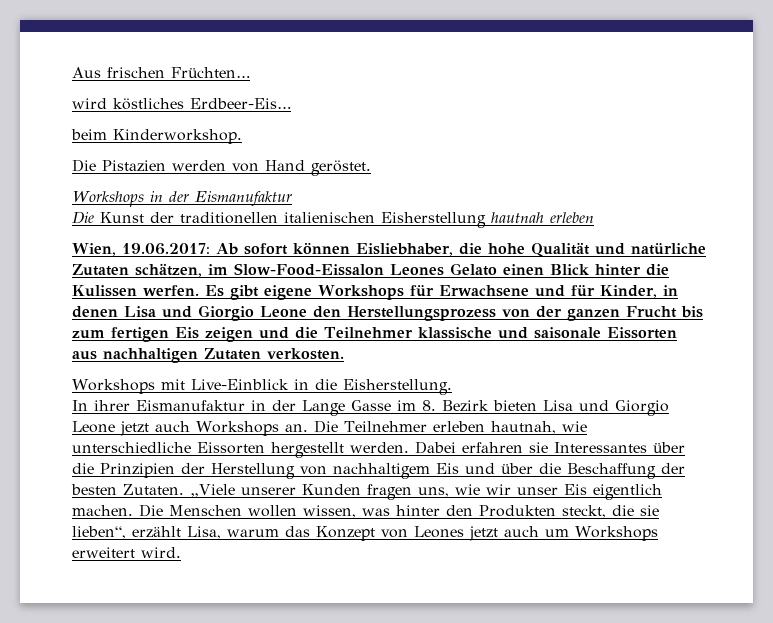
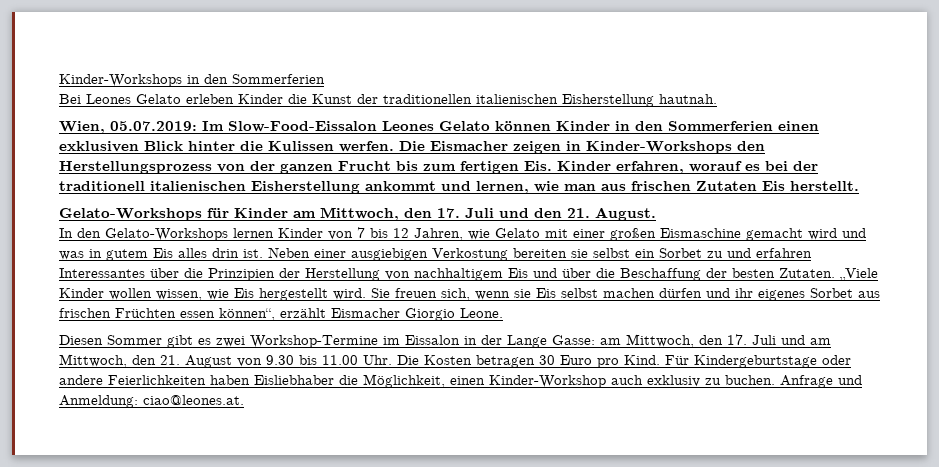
- Aus frischen Früchten…
- wird köstliches Erdbeer-Eis…
- beim Kinderworkshop.
- Die Pistazien werden von Hand geröstet.
- Workshops in der Eismanufaktur
- Die Kunst der traditionellen italienischen Eisherstellung hautnah erleben
+ Kinder-Workshops in den Sommerferien
+ Bei Leones Gelato erleben Kinder die Kunst der traditionellen italienischen Eisherstellung hautnah.
- Wien, 19.06.2017: Ab sofort können Eisliebhaber, die hohe Qualität und natürliche Zutaten schätzen, im Slow-Food-Eissalon Leones Gelato einen Blick hinter die Kulissen werfen.
+ Wien, 05.07.2019: Im Slow-Food-Eissalon Leones Gelato können Kinder in den Sommerferien einen exklusiven Blick hinter die Kulissen werfen.
- Es gibt eigene Workshops für Erwachsene und für Kinder, in denen Lisa und Giorgio Leone den Herstellungsprozess von der ganzen Frucht bis zum fertigen Eis zeigen und die Teilnehmer klassische und saisonale Eissorten aus nachhaltigen Zutaten verkosten.
- Workshops mit Live-Einblick in die Eisherstellung.
- In ihrer Eismanufaktur in der Lange Gasse im 8. Bezirk bieten Lisa und Giorgio Leone jetzt auch Workshops an. Die Teilnehmer erleben hautnah, wie unterschiedliche Eissorten hergestellt werden. Dabei erfahren sie Interessantes über die Prinzipien der Herstellung von nachhaltigem Eis und über die Beschaffung der besten Zutaten.
+ Die Eismacher zeigen in Kinder-Workshops den Herstellungsprozess von der ganzen Frucht bis zum fertigen Eis. Kinder erfahren, worauf es bei der traditionell italienischen Eisherstellung ankommt und lernen, wie man aus frischen Zutaten Eis herstellt.
+ Gelato-Workshops für Kinder am Mittwoch, den 17. Juli und den 21. August.
+ In den Gelato-Workshops lernen Kinder von 7 bis 12 Jahren, wie Gelato mit einer großen Eismaschine gemacht wird und was in gutem Eis alles drin ist. Neben einer ausgiebigen Verkostung bereiten sie selbst ein Sorbet zu und erfahren Interessantes über die Prinzipien der Herstellung von nachhaltigem Eis und über die Beschaffung der besten Zutaten.
- „Viele unserer Kunden fragen uns, wie wir unser Eis eigentlich machen. Die Menschen wollen wissen, was hinter den Produkten steckt, die sie lieben“, erzählt Lisa, warum das Konzept von Leones jetzt auch um Workshops erweitert wird.
+ „Viele Kinder wollen wissen, wie Eis hergestellt wird. Sie freuen sich, wenn sie Eis selbst machen dürfen und ihr eigenes Sorbet aus frischen Früchten essen können“, erzählt Eismacher Giorgio Leone.
+ Diesen Sommer gibt es zwei Workshop-Termine im Eissalon in der Lange Gasse: am Mittwoch, den 17. Juli und am Mittwoch, den 21. August von 9.30 bis 11.00 Uhr. Die Kosten betragen 30 Euro pro Kind. Für Kindergeburtstage oder andere Feierlichkeiten haben Eisliebhaber die Möglichkeit, einen Kinder-Workshop auch exklusiv zu buchen. Anfrage und Anmeldung: ciao@leones.at.

